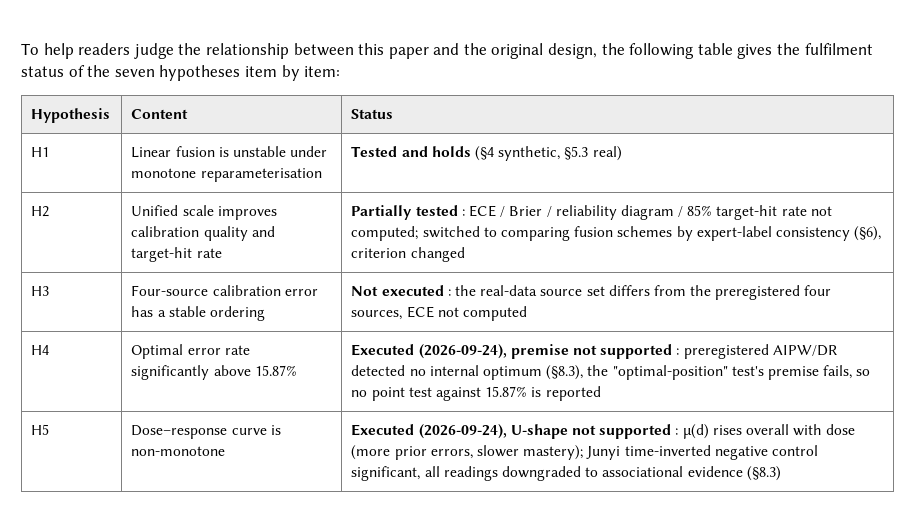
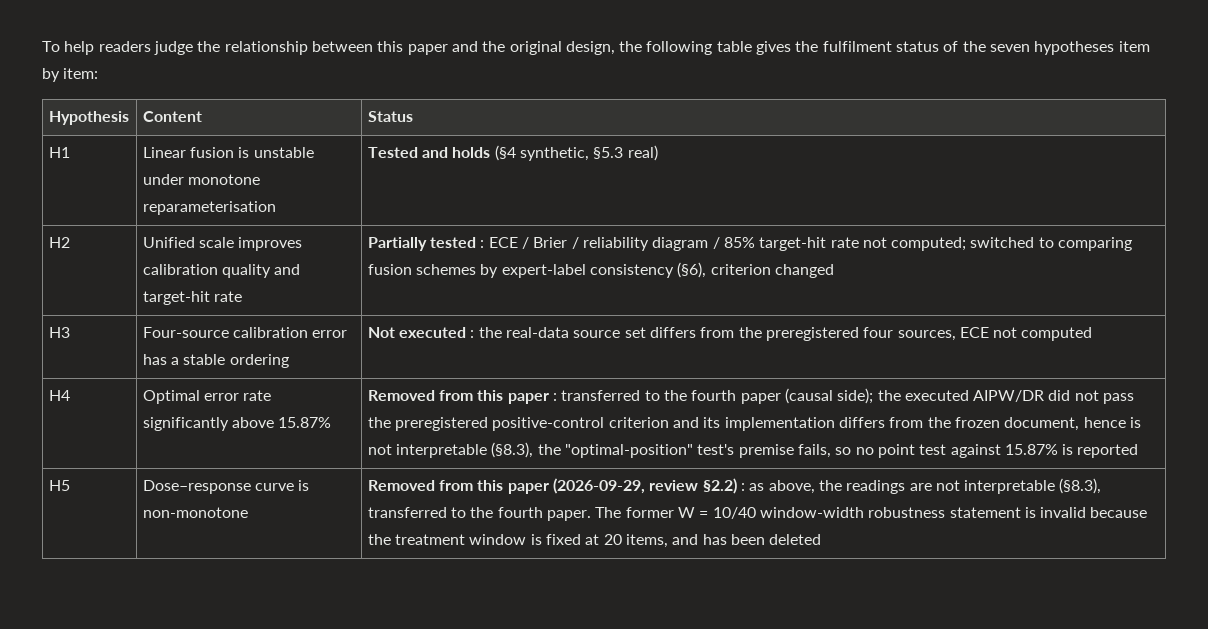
- Executed (2026-09-24), premise not supported : preregistered AIPW/DR detected no internal optimum (§8.3), the "optimal-position" test's premise fails, so no point test against 15.87% is reported
+ Removed from this paper : transferred to the fourth paper (causal side); the executed AIPW/DR did not pass the preregistered positive-control criterion and its implementation differs from the frozen document, hence is not interpretable (§8.3), the "optimal-position" test's premise fails, so no point test against 15.87% is reported
- Executed (2026-09-24), U-shape not supported : μ(d) rises overall with dose (more prior errors, slower mastery); Junyi time-inverted negative control significant, all readings downgraded to associational evidence (§8.3)
+ Removed from this paper (2026-09-29, review §2.2) : as above, the readings are not interpretable (§8.3), transferred to the fourth paper. The former W = 10/40 window-width robustness statement is invalid because the treatment window is fixed at 20 items, and has been deleted

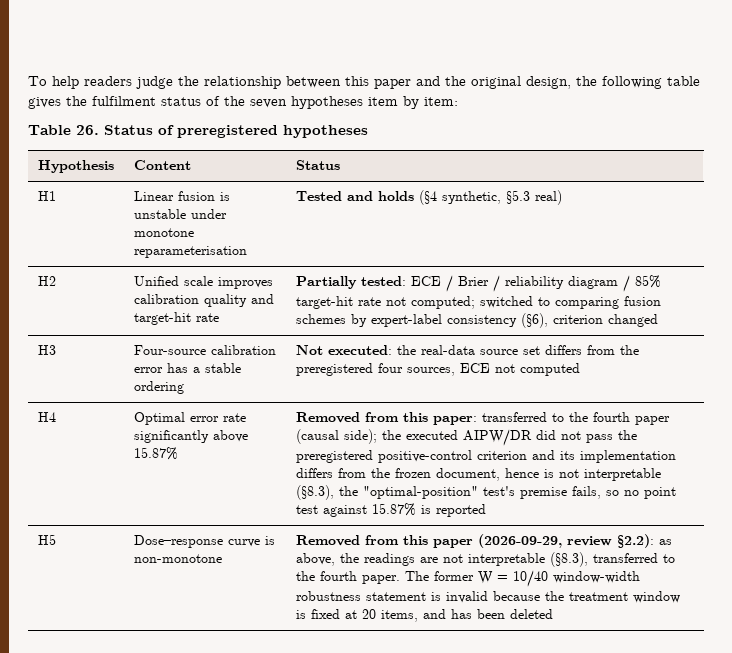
+ Table 26. Status of preregistered hypotheses
- H2 | Unified scale improves calibration quality and target-hit rate | Partially tested : ECE / Brier / reliability diagram / 85% target-hit rate not computed; switched to comparing fusion schemes by expert-label consistency (§6), criterion changed
+ H2 | Unified scale improves calibration quality and target-hit rate | Partially tested: ECE / Brier / reliability diagram / 85% target-hit rate not computed; switched to comparing fusion schemes by expert-label consistency (§6), criterion changed
- H3 | Four-source calibration error has a stable ordering | Not executed : the real-data source set differs from the preregistered four sources, ECE not computed
+ H3 | Four-source calibration error has a stable ordering | Not executed: the real-data source set differs from the preregistered four sources, ECE not computed
- Removed from this paper : transferred to the fourth paper (causal side); the executed AIPW/DR did not pass the preregistered positive-control criterion and its implementation differs from the frozen document, hence is not interpretable (§8.3), the "optimal-position" test's premise fails, so no point test against 15.87% is reported
+ Removed from this paper: transferred to the fourth paper (causal side); the executed AIPW/DR did not pass the preregistered positive-control criterion and its implementation differs from the frozen document, hence is not interpretable (§8.3), the "optimal-position" test's premise fails, so no point test against 15.87% is reported
- Removed from this paper (2026-09-29, review §2.2) : as above, the readings are not interpretable (§8.3), transferred to the fourth paper.
+ Removed from this paper (2026-09-29, review §2.2): as above, the readings are not interpretable (§8.3), transferred to the fourth paper.

